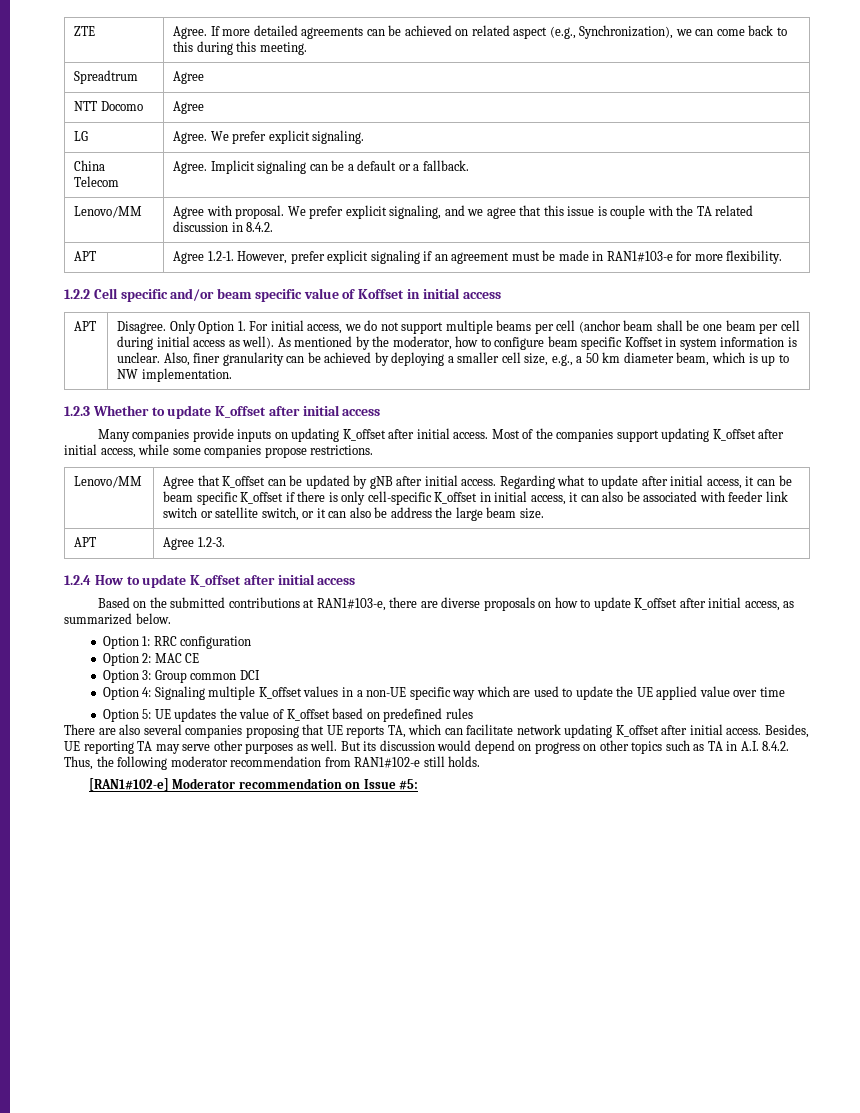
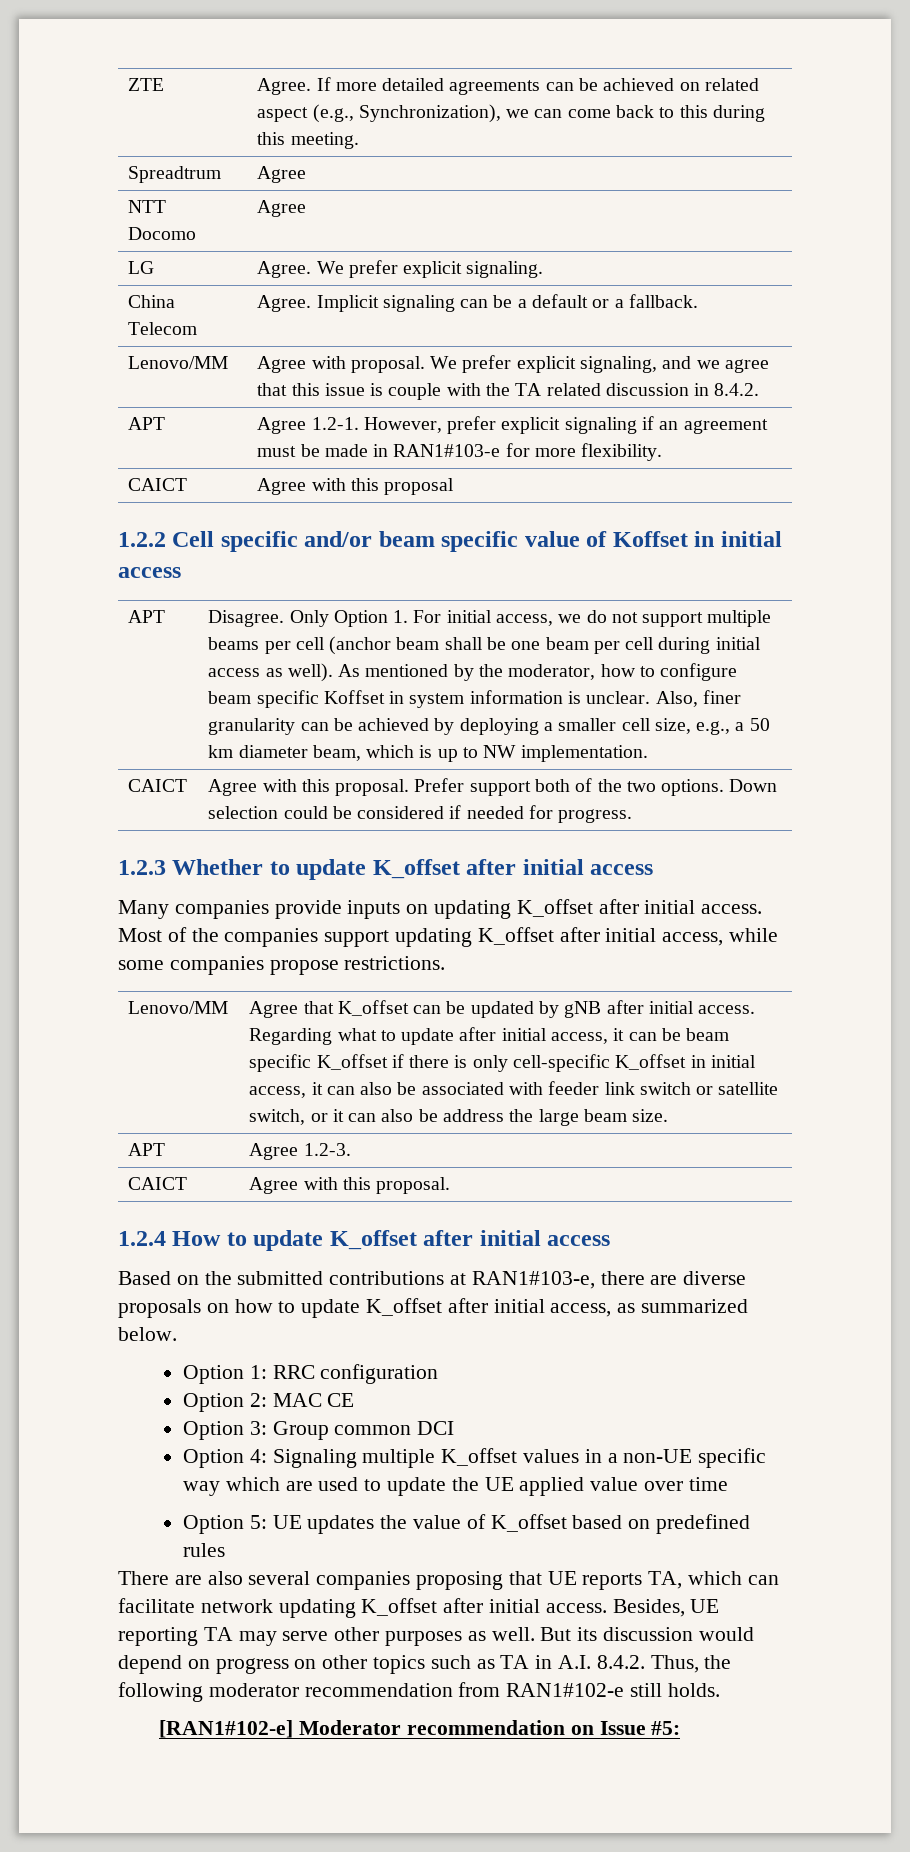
+ CAICT | Agree with this proposal
+ CAICT | Agree with this proposal. Prefer support both of the two options. Down selection could be considered if needed for progress.
  APT | Agree 1.2-3.
+ CAICT | Agree with this proposal.

